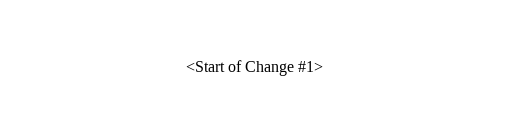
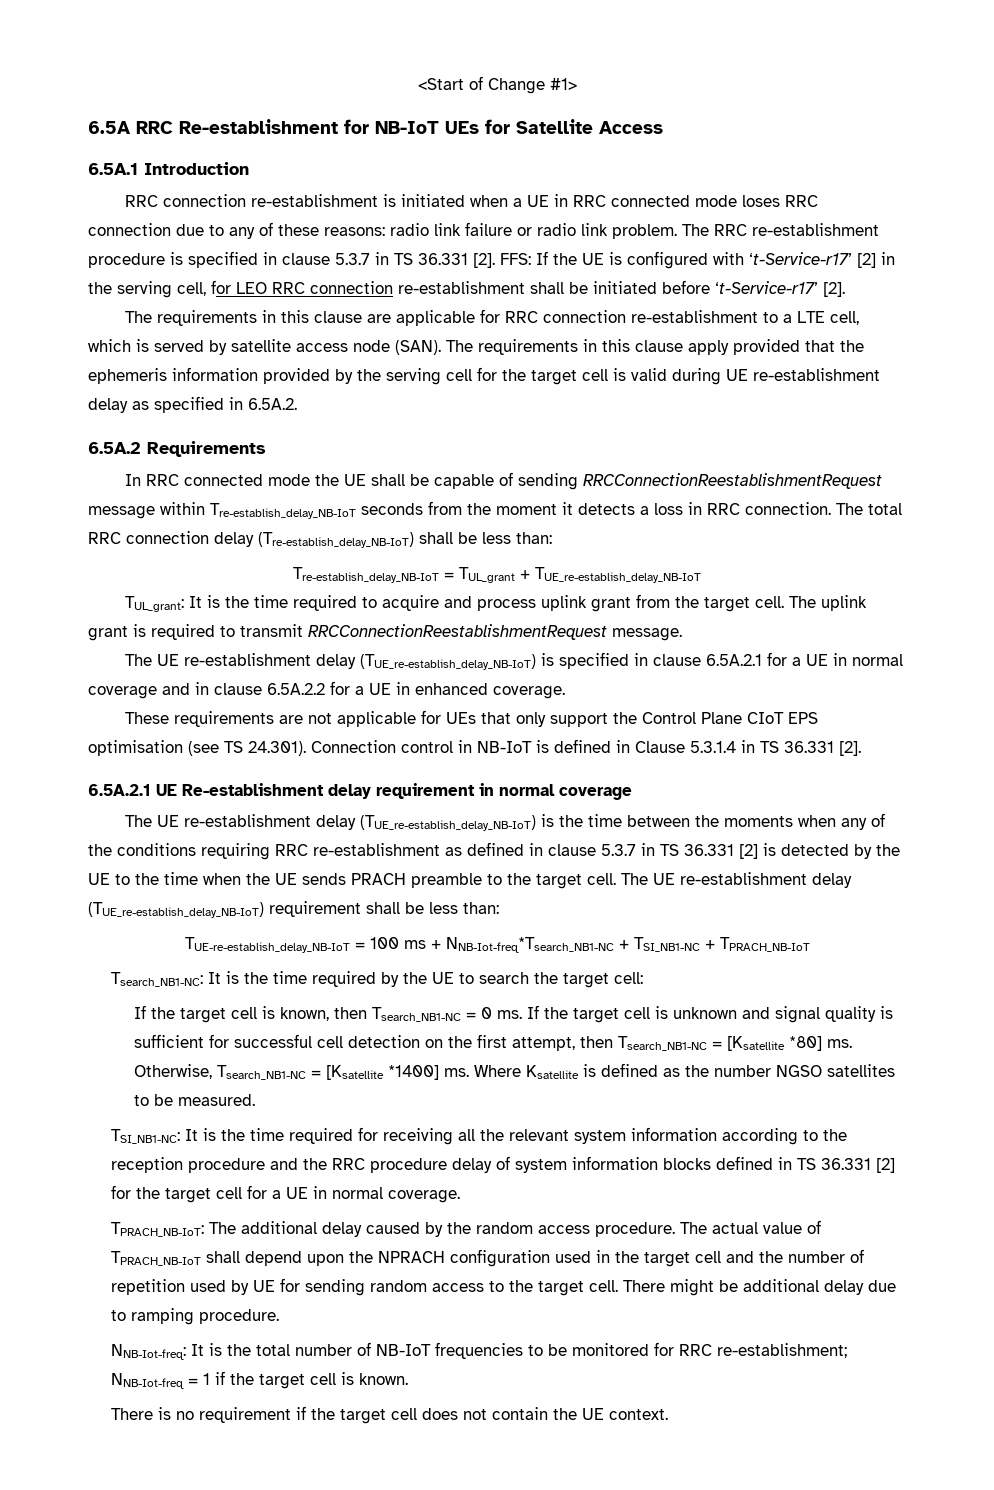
+ 6.5A RRC Re-establishment for NB-IoT UEs for Satellite Access
+ 6.5A.1 Introduction
+ RRC connection re-establishment is initiated when a UE in RRC connected mode loses RRC connection due to any of these reasons: radio link failure or radio link problem. The RRC re-establishment procedure is specified in clause 5.3.7 in TS 36.331 [2]. FFS: If the UE is configured with ‘t-Service-r17’ [2] in the serving cell, for LEO RRC connection re-establishment shall be initiated before ‘t-Service-r17’ [2].
+ The requirements in this clause are applicable for RRC connection re-establishment to a LTE cell, which is served by satellite access node (SAN). The requirements in this clause apply provided that the ephemeris information provided by the serving cell for the target cell is valid during UE re-establishment delay as specified in 6.5A.2.
+ 6.5A.2 Requirements
+ In RRC connected mode the UE shall be capable of sending RRCConnectionReestablishmentRequest message within Tre-establish_delay_NB-IoT seconds from the moment it detects a loss in RRC connection. The total RRC connection delay (Tre-establish_delay_NB-IoT) shall be less than:
+ Tre-establish_delay_NB-IoT = TUL_grant + TUE_re-establish_delay_NB-IoT
+ TUL_grant: It is the time required to acquire and process uplink grant from the target cell. The uplink grant is required to transmit RRCConnectionReestablishmentRequest message.
+ The UE re-establishment delay (TUE_re-establish_delay_NB-IoT) is specified in clause 6.5A.2.1 for a UE in normal coverage and in clause 6.5A.2.2 for a UE in enhanced coverage.
+ These requirements are not applicable for UEs that only support the Control Plane CIoT EPS optimisation (see TS 24.301). Connection control in NB-IoT is defined in Clause 5.3.1.4 in TS 36.331 [2].
+ 6.5A.2.1 UE Re-establishment delay requirement in normal coverage
+ The UE re-establishment delay (TUE_re-establish_delay_NB-IoT) is the time between the moments when any of the conditions requiring RRC re-establishment as defined in clause 5.3.7 in TS 36.331 [2] is detected by the UE to the time when the UE sends PRACH preamble to the target cell. The UE re-establishment delay (TUE_re-establish_delay_NB-IoT) requirement shall be less than:
+ TUE-re-establish_delay_NB-IoT = 100 ms + NNB-Iot-freq*Tsearch_NB1-NC + TSI_NB1-NC + TPRACH_NB-IoT
+ Tsearch_NB1-NC: It is the time required by the UE to search the target cell:
+ If the target cell is known, then Tsearch_NB1-NC = 0 ms. If the target cell is unknown and signal quality is sufficient for successful cell detection on the first attempt, then Tsearch_NB1-NC = [Ksatellite *80] ms. Otherwise, Tsearch_NB1-NC = [Ksatellite *1400] ms. Where Ksatellite is defined as the number NGSO satellites to be measured.
+ TSI_NB1-NC: It is the time required for receiving all the relevant system information according to the reception procedure and the RRC procedure delay of system information blocks defined in TS 36.331 [2] for the target cell for a UE in normal coverage.
+ TPRACH_NB-IoT: The additional delay caused by the random access procedure. The actual value of TPRACH_NB-IoT shall depend upon the NPRACH configuration used in the target cell and the number of repetition used by UE for sending random access to the target cell. There might be additional delay due to ramping procedure.
+ NNB-Iot-freq: It is the total number of NB-IoT frequencies to be monitored for RRC re-establishment; NNB-Iot-freq = 1 if the target cell is known.
+ There is no requirement if the target cell does not contain the UE context.

